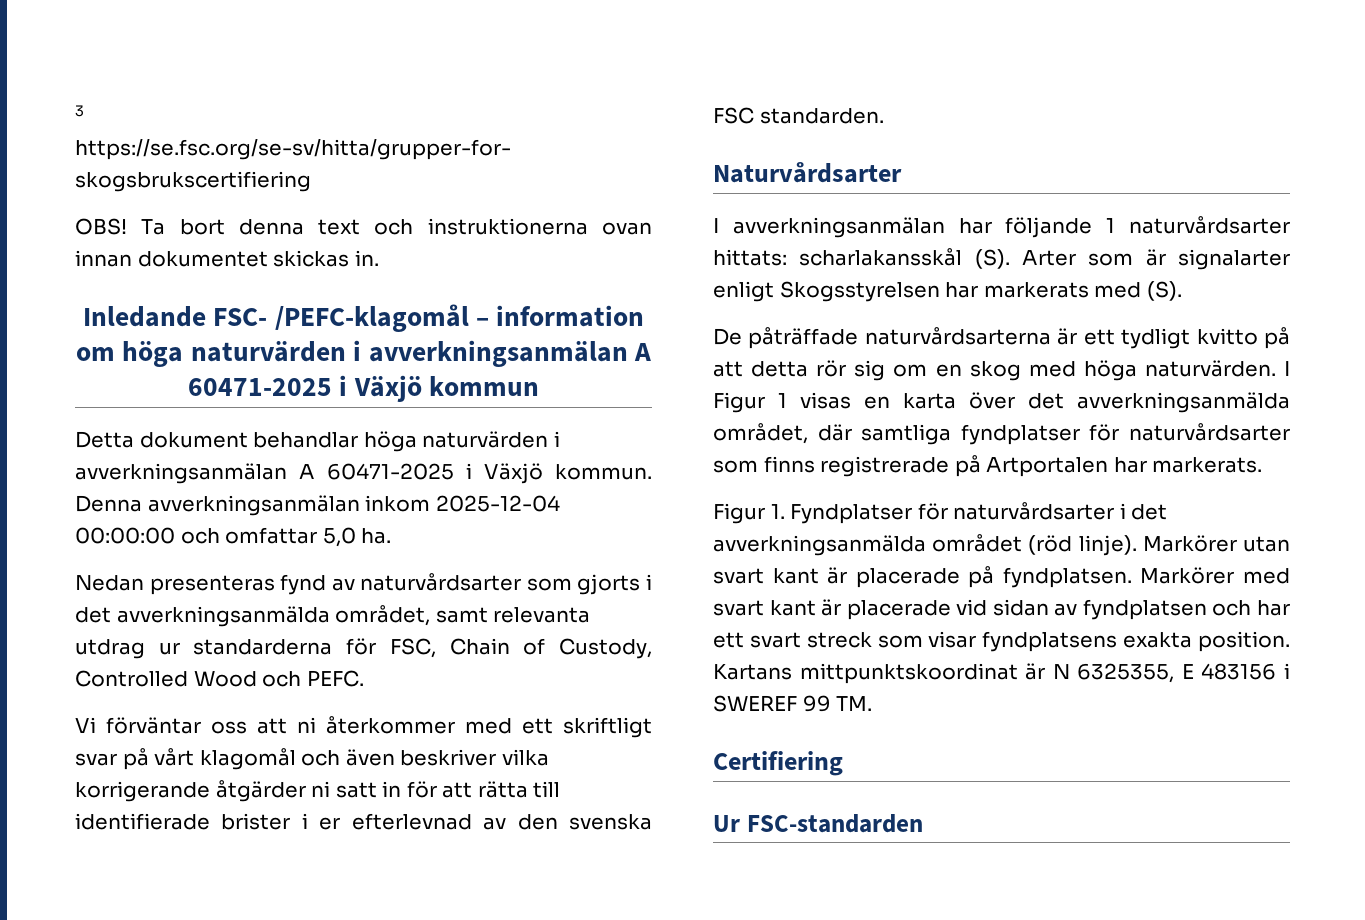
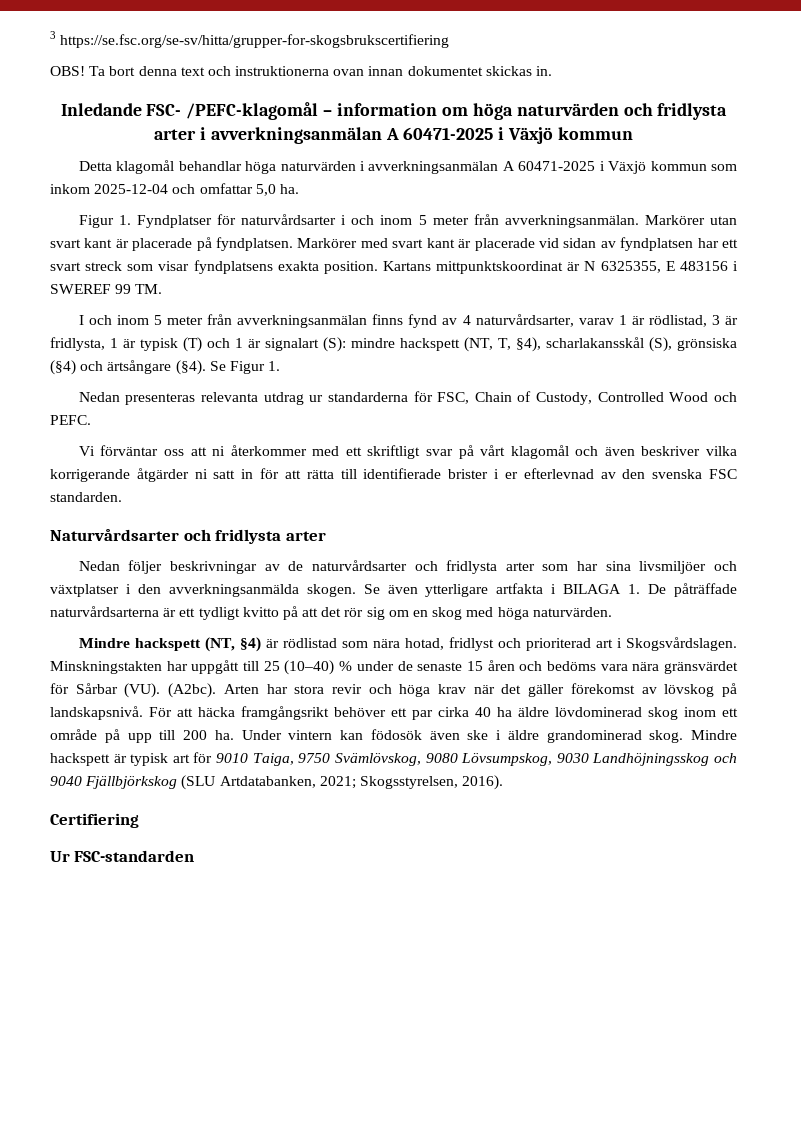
- Inledande FSC- /PEFC-klagomål – information om höga naturvärden i avverkningsanmälan A 60471-2025 i Växjö kommun
+ Inledande FSC- /PEFC-klagomål – information om höga naturvärden och fridlysta arter i avverkningsanmälan A 60471-2025 i Växjö kommun
- Detta dokument behandlar höga naturvärden i avverkningsanmälan A 60471-2025 i Växjö kommun. Denna avverkningsanmälan inkom 2025-12-04 00:00:00 och omfattar 5,0 ha.
+ Detta klagomål behandlar höga naturvärden i avverkningsanmälan A 60471-2025 i Växjö kommun som inkom 2025-12-04 och omfattar 5,0 ha.
- Nedan presenteras fynd av naturvårdsarter som gjorts i det avverkningsanmälda området, samt relevanta utdrag ur standarderna för FSC, Chain of Custody, Controlled Wood och PEFC.
+ Figur 1. Fyndplatser för naturvårdsarter i och inom 5 meter från avverkningsanmälan. Markörer utan svart kant är placerade på fyndplatsen. Markörer med svart kant är placerade vid sidan av fyndplatsen har ett svart streck som visar fyndplatsens exakta position. Kartans mittpunktskoordinat är N 6325355, E 483156 i SWEREF 99 TM.
+ I och inom 5 meter från avverkningsanmälan finns fynd av 4 naturvårdsarter, varav 1 är rödlistad, 3 är fridlysta, 1 är typisk (T) och 1 är signalart (S): mindre hackspett (NT, T, §4), scharlakansskål (S), grönsiska (§4) och ärtsångare (§4). Se Figur 1.
+ Nedan presenteras relevanta utdrag ur standarderna för FSC, Chain of Custody, Controlled Wood och PEFC.
- Naturvårdsarter
- I avverkningsanmälan har följande 1 naturvårdsarter hittats: scharlakansskål (S). Arter som är signalarter enligt Skogsstyrelsen har markerats med (S).
- De påträffade naturvårdsarterna är ett tydligt kvitto på att detta rör sig om en skog med höga naturvärden. I Figur 1 visas en karta över det avverkningsanmälda området, där samtliga fyndplatser för naturvårdsarter som finns registrerade på Artportalen har markerats.
- Figur 1. Fyndplatser för naturvårdsarter i det avverkningsanmälda området (röd linje). Markörer utan svart kant är placerade på fyndplatsen. Markörer med svart kant är placerade vid sidan av fyndplatsen och har ett svart streck som visar fyndplatsens exakta position. Kartans mittpunktskoordinat är N 6325355, E 483156 i SWEREF 99 TM.
+ Naturvårdsarter och fridlysta arter
+ Nedan följer beskrivningar av de naturvårdsarter och fridlysta arter som har sina livsmiljöer och växtplatser i den avverkningsanmälda skogen. Se även ytterligare artfakta i BILAGA 1. De påträffade naturvårdsarterna är ett tydligt kvitto på att det rör sig om en skog med höga naturvärden.
+ Mindre hackspett (NT, §4) är rödlistad som nära hotad, fridlyst och prioriterad art i Skogsvårdslagen. Minskningstakten har uppgått till 25 (10–40) % under de senaste 15 åren och bedöms vara nära gränsvärdet för Sårbar (VU). (A2bc). Arten har stora revir och höga krav när det gäller förekomst av lövskog på landskapsnivå. För att häcka framgångsrikt behöver ett par cirka 40 ha äldre lövdominerad skog inom ett område på upp till 200 ha. Under vintern kan födosök även ske i äldre grandominerad skog. Mindre hackspett är typisk art för 9010 Taiga, 9750 Svämlövskog, 9080 Lövsumpskog, 9030 Landhöjningsskog och 9040 Fjällbjörkskog (SLU Artdatabanken, 2021; Skogsstyrelsen, 2016).

